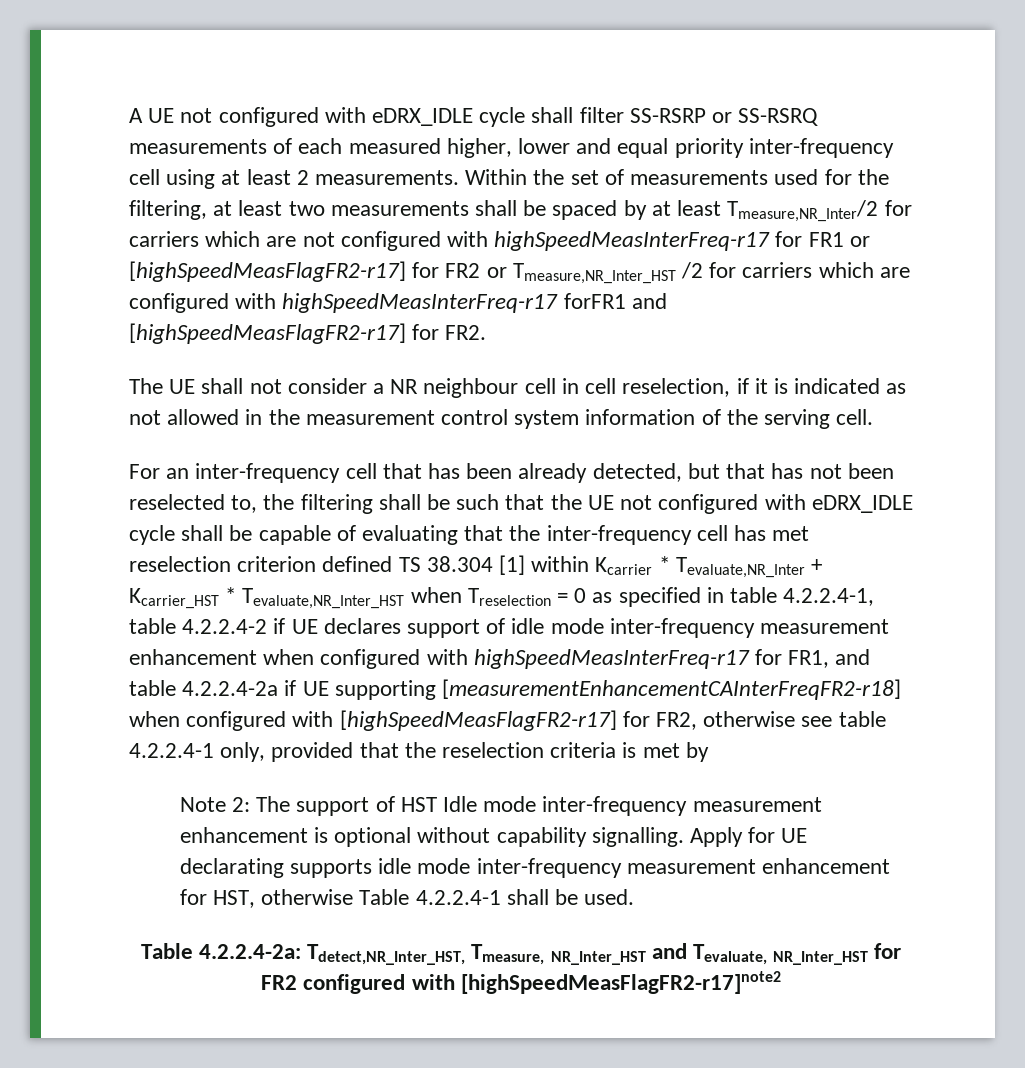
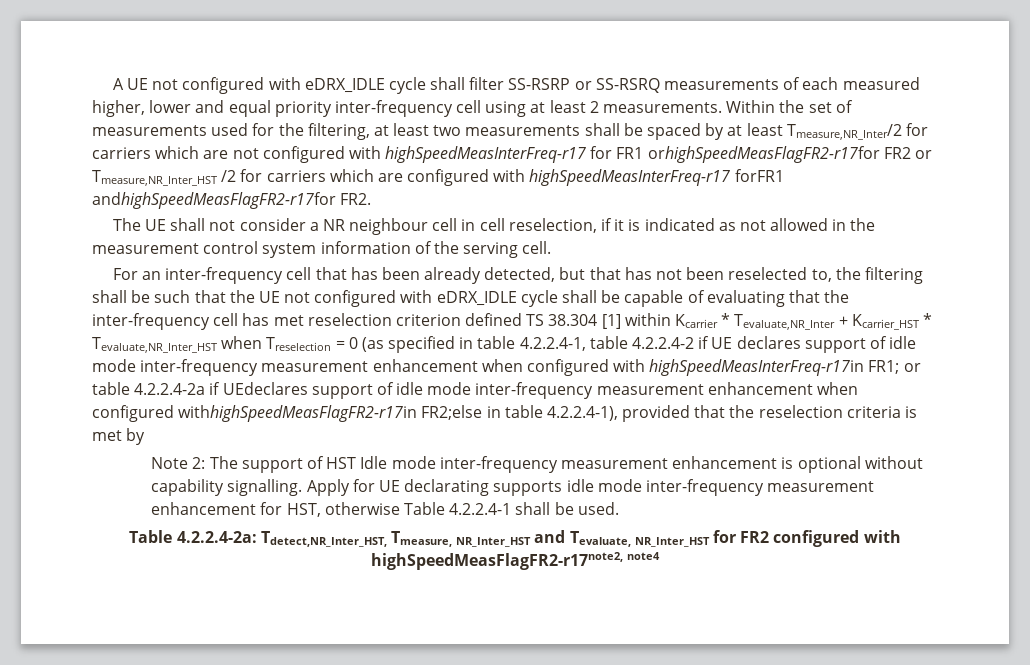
- Within the set of measurements used for the filtering, at least two measurements shall be spaced by at least Tmeasure,NR_Inter/2 for carriers which are not configured with highSpeedMeasInterFreq-r17 for FR1 or [highSpeedMeasFlagFR2-r17] for FR2 or Tmeasure,NR_Inter_HST /2 for carriers which are configured with highSpeedMeasInterFreq-r17 forFR1 and [highSpeedMeasFlagFR2-r17] for FR2.
+ Within the set of measurements used for the filtering, at least two measurements shall be spaced by at least Tmeasure,NR_Inter/2 for carriers which are not configured with highSpeedMeasInterFreq-r17 for FR1 orhighSpeedMeasFlagFR2-r17for FR2 or Tmeasure,NR_Inter_HST /2 for carriers which are configured with highSpeedMeasInterFreq-r17 forFR1 andhighSpeedMeasFlagFR2-r17for FR2.
- For an inter-frequency cell that has been already detected, but that has not been reselected to, the filtering shall be such that the UE not configured with eDRX_IDLE cycle shall be capable of evaluating that the inter-frequency cell has met reselection criterion defined TS 38.304 [1] within Kcarrier * Tevaluate,NR_Inter + Kcarrier_HST * Tevaluate,NR_Inter_HST when Treselection = 0 as specified in table 4.2.2.4-1, table 4.2.2.4-2 if UE declares support of idle mode inter-frequency measurement enhancement when configured with highSpeedMeasInterFreq-r17 for FR1, and table 4.2.2.4-2a if UE supporting [measurementEnhancementCAInterFreqFR2-r18] when configured with [highSpeedMeasFlagFR2-r17] for FR2, otherwise see table 4.2.2.4-1 only, provided that the reselection criteria is met by
+ For an inter-frequency cell that has been already detected, but that has not been reselected to, the filtering shall be such that the UE not configured with eDRX_IDLE cycle shall be capable of evaluating that the inter-frequency cell has met reselection criterion defined TS 38.304 [1] within Kcarrier * Tevaluate,NR_Inter + Kcarrier_HST * Tevaluate,NR_Inter_HST when Treselection = 0 (as specified in table 4.2.2.4-1, table 4.2.2.4-2 if UE declares support of idle mode inter-frequency measurement enhancement when configured with highSpeedMeasInterFreq-r17in FR1; or table 4.2.2.4-2a if UEdeclares support of idle mode inter-frequency measurement enhancement when configured withhighSpeedMeasFlagFR2-r17in FR2;else in table 4.2.2.4-1), provided that the reselection criteria is met by
- Table 4.2.2.4-2a: Tdetect,NR_Inter_HST, Tmeasure, NR_Inter_HST and Tevaluate, NR_Inter_HST for FR2 configured with [highSpeedMeasFlagFR2-r17]note2
+ Table 4.2.2.4-2a: Tdetect,NR_Inter_HST, Tmeasure, NR_Inter_HST and Tevaluate, NR_Inter_HST for FR2 configured with highSpeedMeasFlagFR2-r17note2, note4

